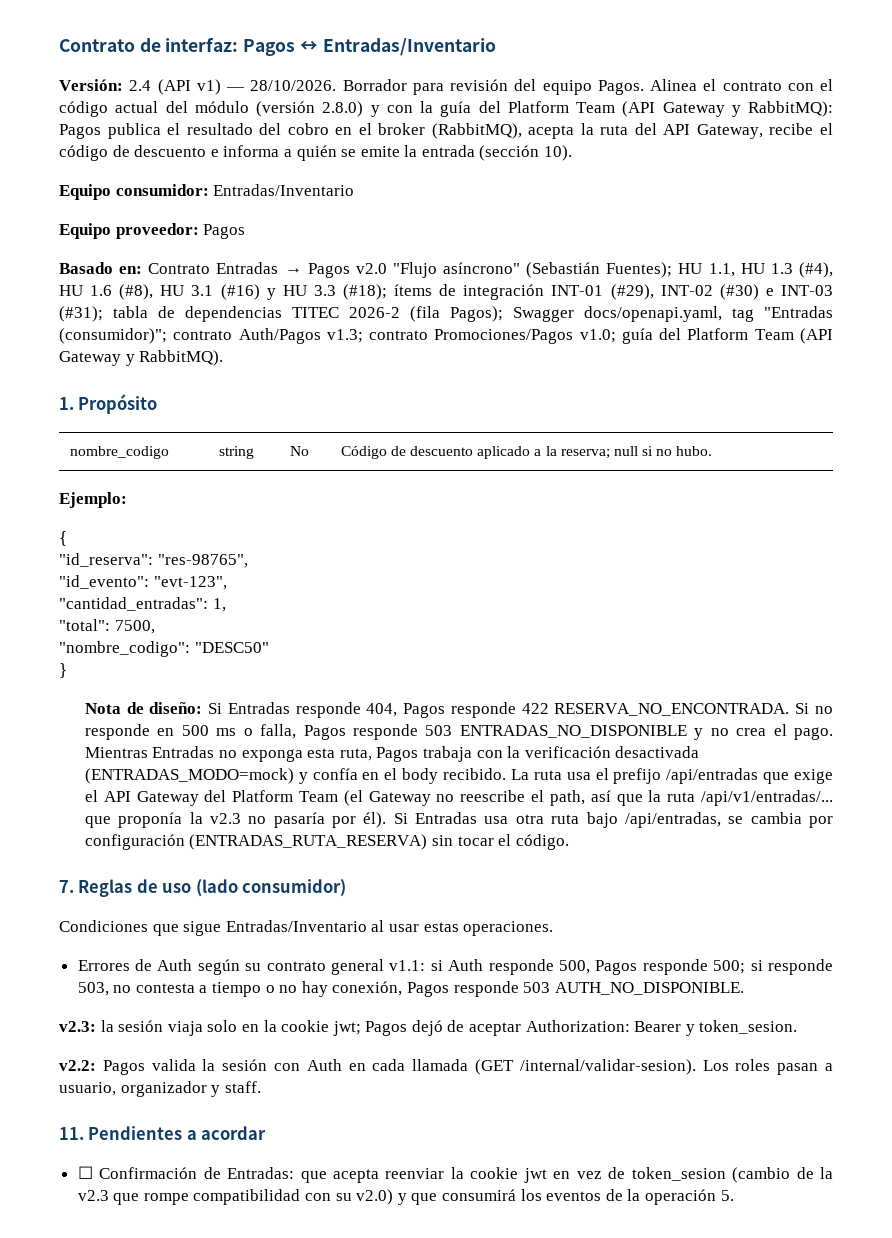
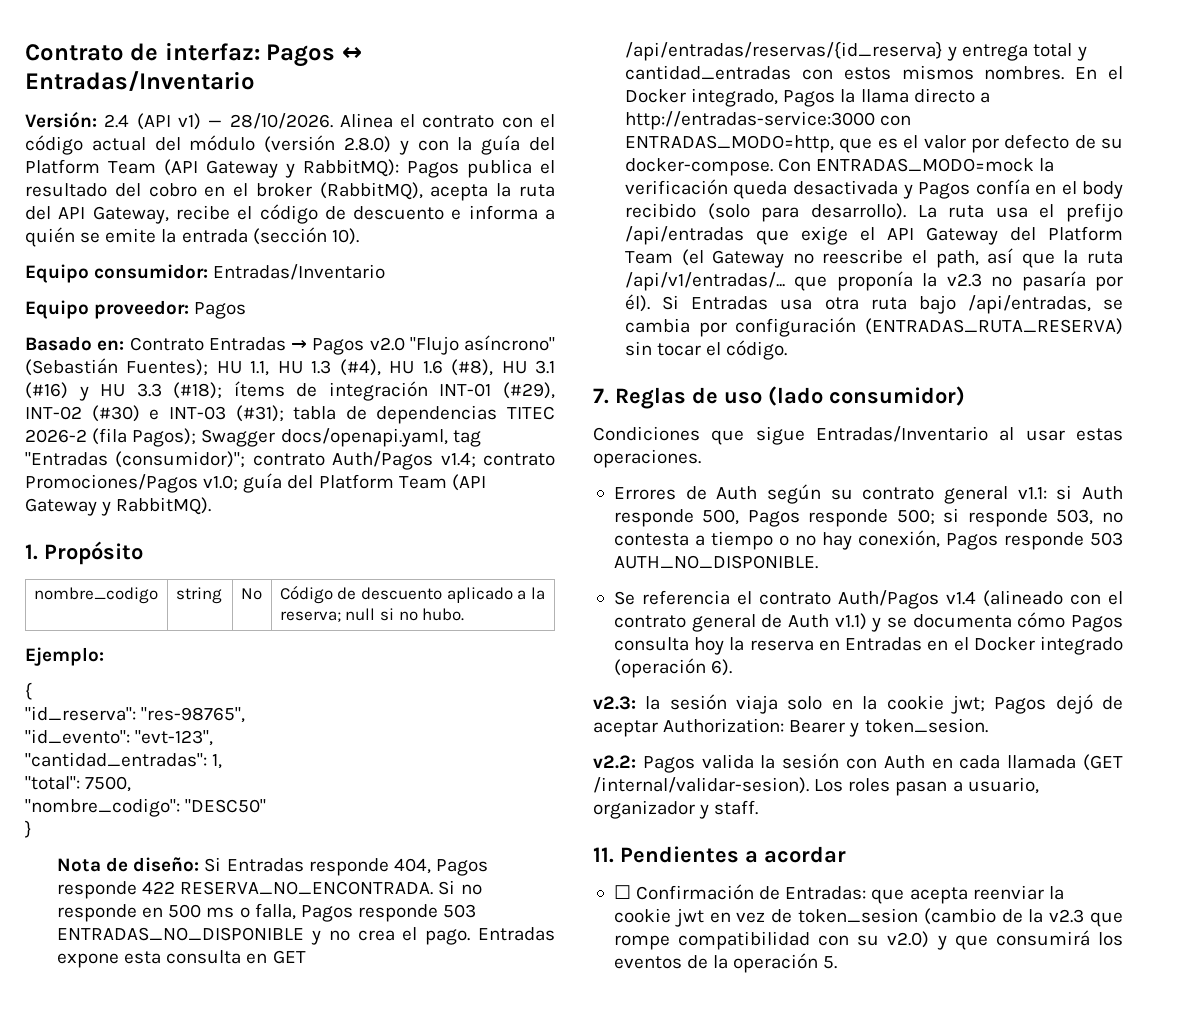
- Borrador para revisión del equipo Pagos.
- contrato Auth/Pagos v1.3;
+ contrato Auth/Pagos v1.4;
- Mientras Entradas no exponga esta ruta, Pagos trabaja con la verificación desactivada (ENTRADAS_MODO=mock) y confía en el body recibido.
+ Entradas expone esta consulta en GET /api/entradas/reservas/{id_reserva} y entrega total y cantidad_entradas con estos mismos nombres. En el Docker integrado, Pagos la llama directo a http://entradas-service:3000 con ENTRADAS_MODO=http, que es el valor por defecto de su docker-compose. Con ENTRADAS_MODO=mock la verificación queda desactivada y Pagos confía en el body recibido (solo para desarrollo).
+ Se referencia el contrato Auth/Pagos v1.4 (alineado con el contrato general de Auth v1.1) y se documenta cómo Pagos consulta hoy la reserva en Entradas en el Docker integrado (operación 6).

